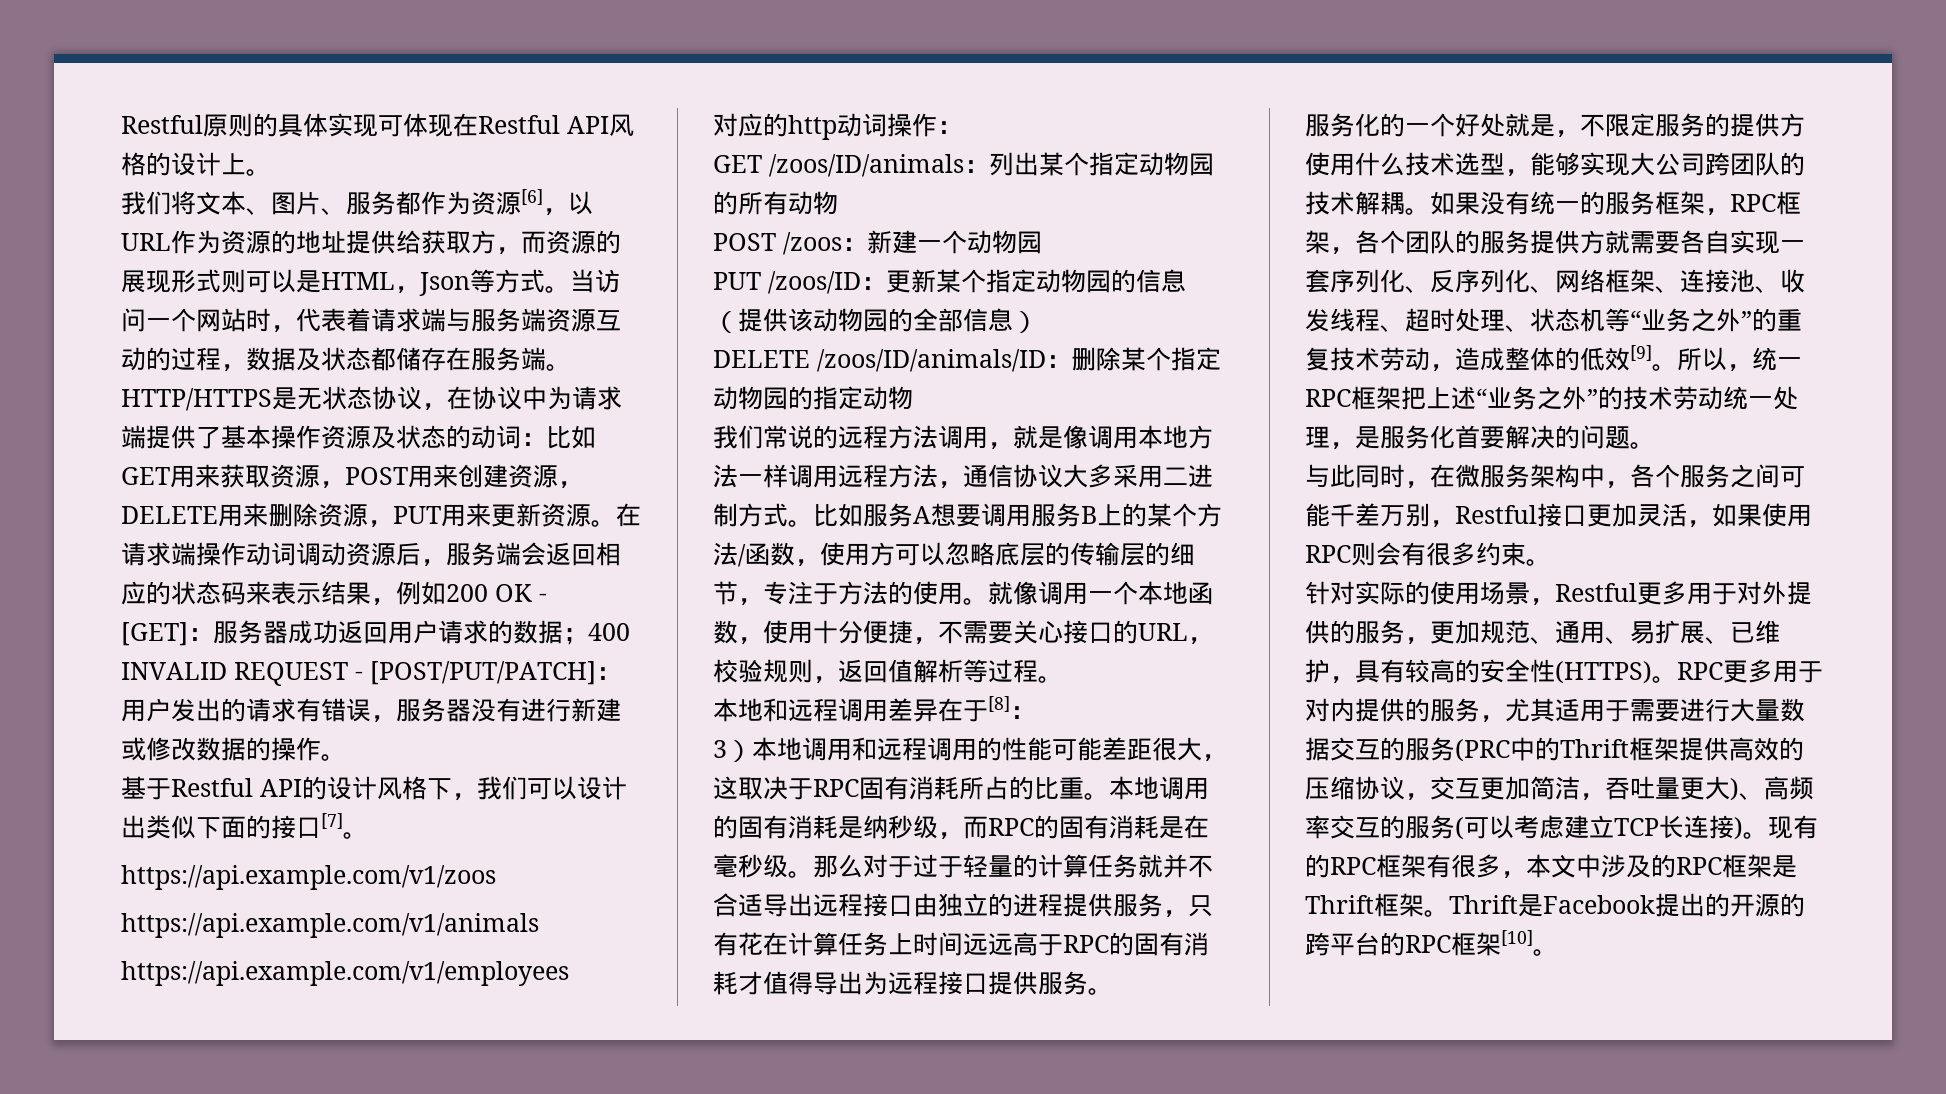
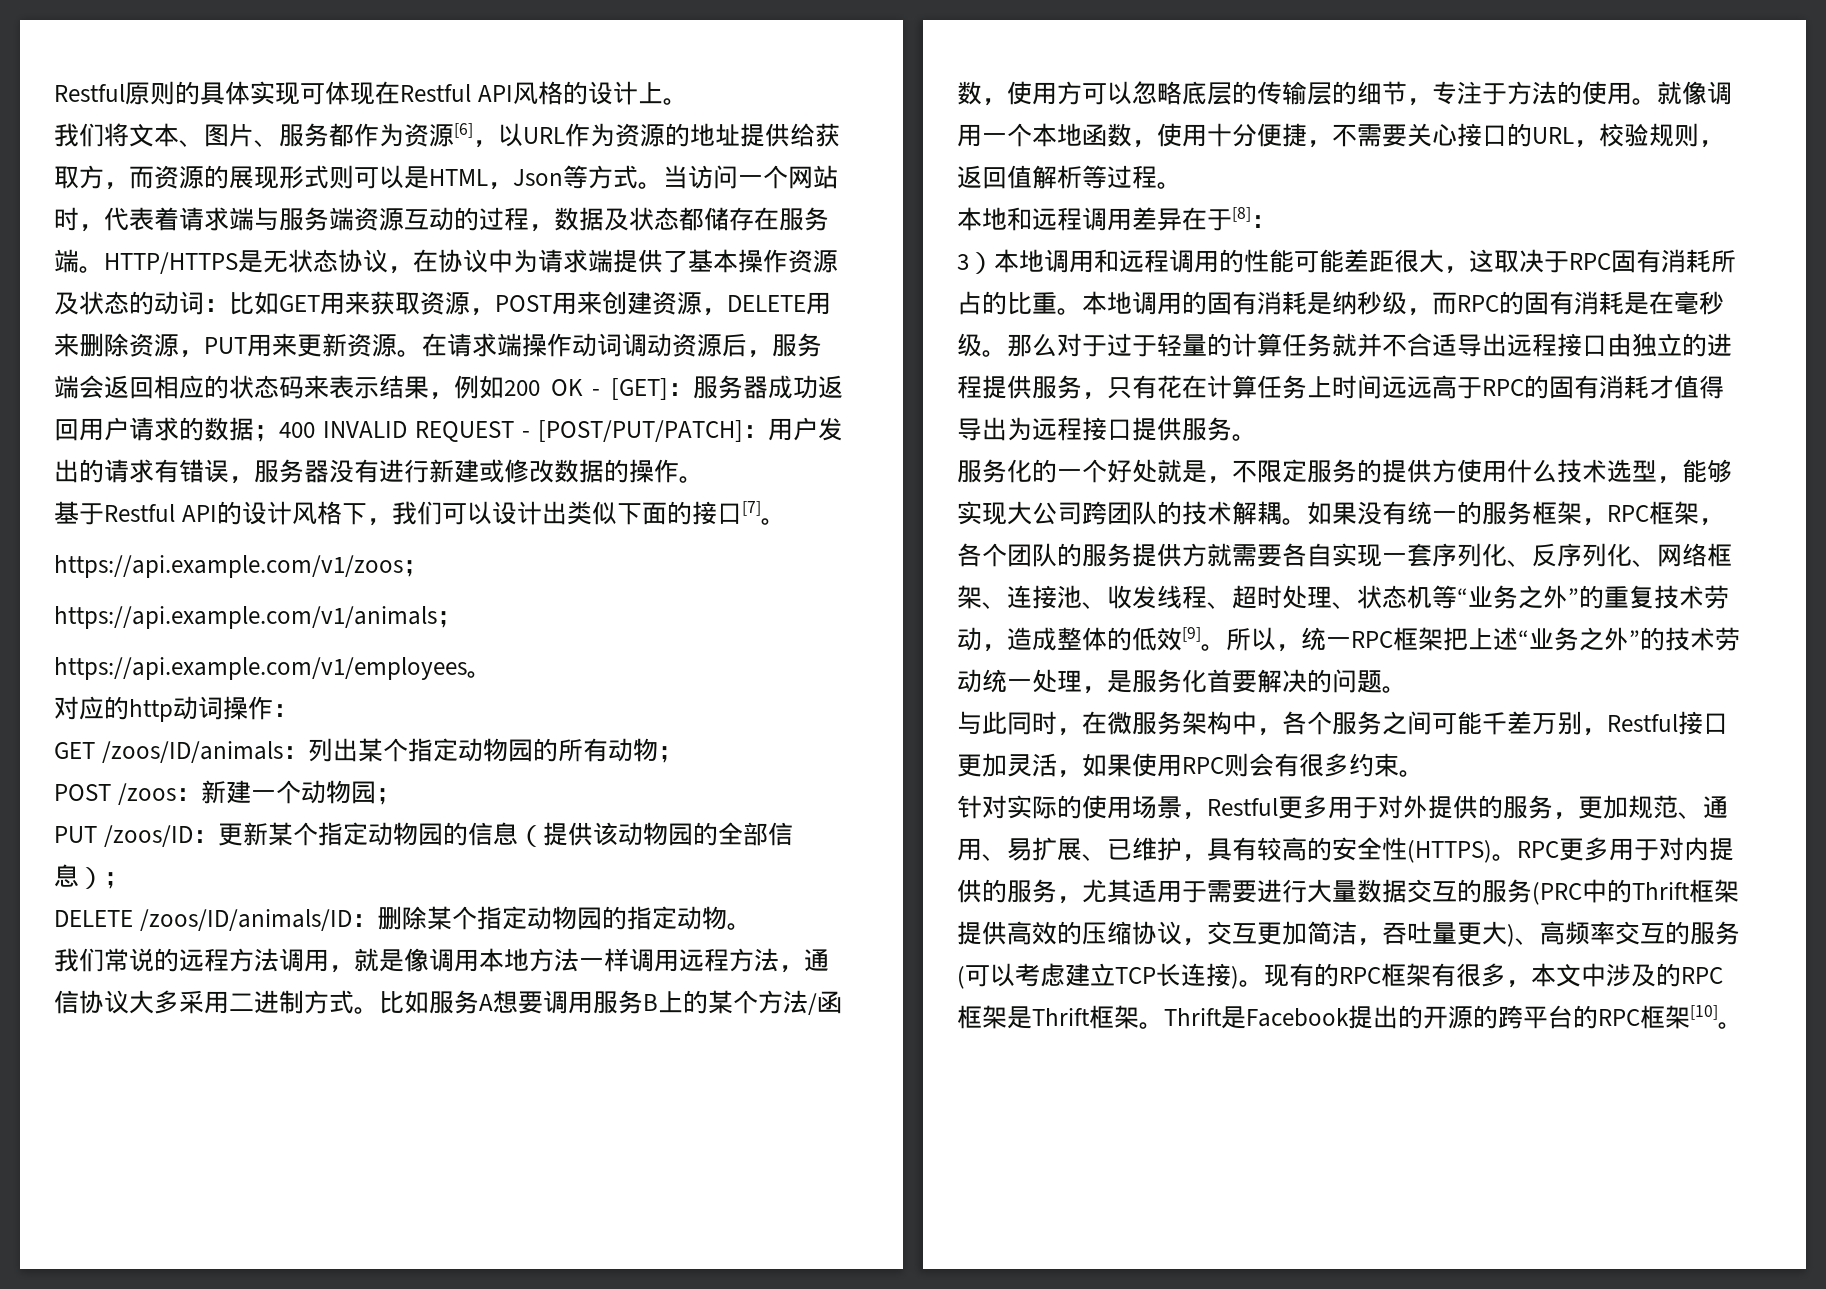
- https://api.example.com/v1/zoos
+ https://api.example.com/v1/zoos；
- https://api.example.com/v1/animals
+ https://api.example.com/v1/animals；
- https://api.example.com/v1/employees
+ https://api.example.com/v1/employees。
- GET /zoos/ID/animals：列出某个指定动物园的所有动物
+ GET /zoos/ID/animals：列出某个指定动物园的所有动物；
- POST /zoos：新建一个动物园
+ POST /zoos：新建一个动物园；
- PUT /zoos/ID：更新某个指定动物园的信息（提供该动物园的全部信息）
+ PUT /zoos/ID：更新某个指定动物园的信息（提供该动物园的全部信息）；
- DELETE /zoos/ID/animals/ID：删除某个指定动物园的指定动物
+ DELETE /zoos/ID/animals/ID：删除某个指定动物园的指定动物。

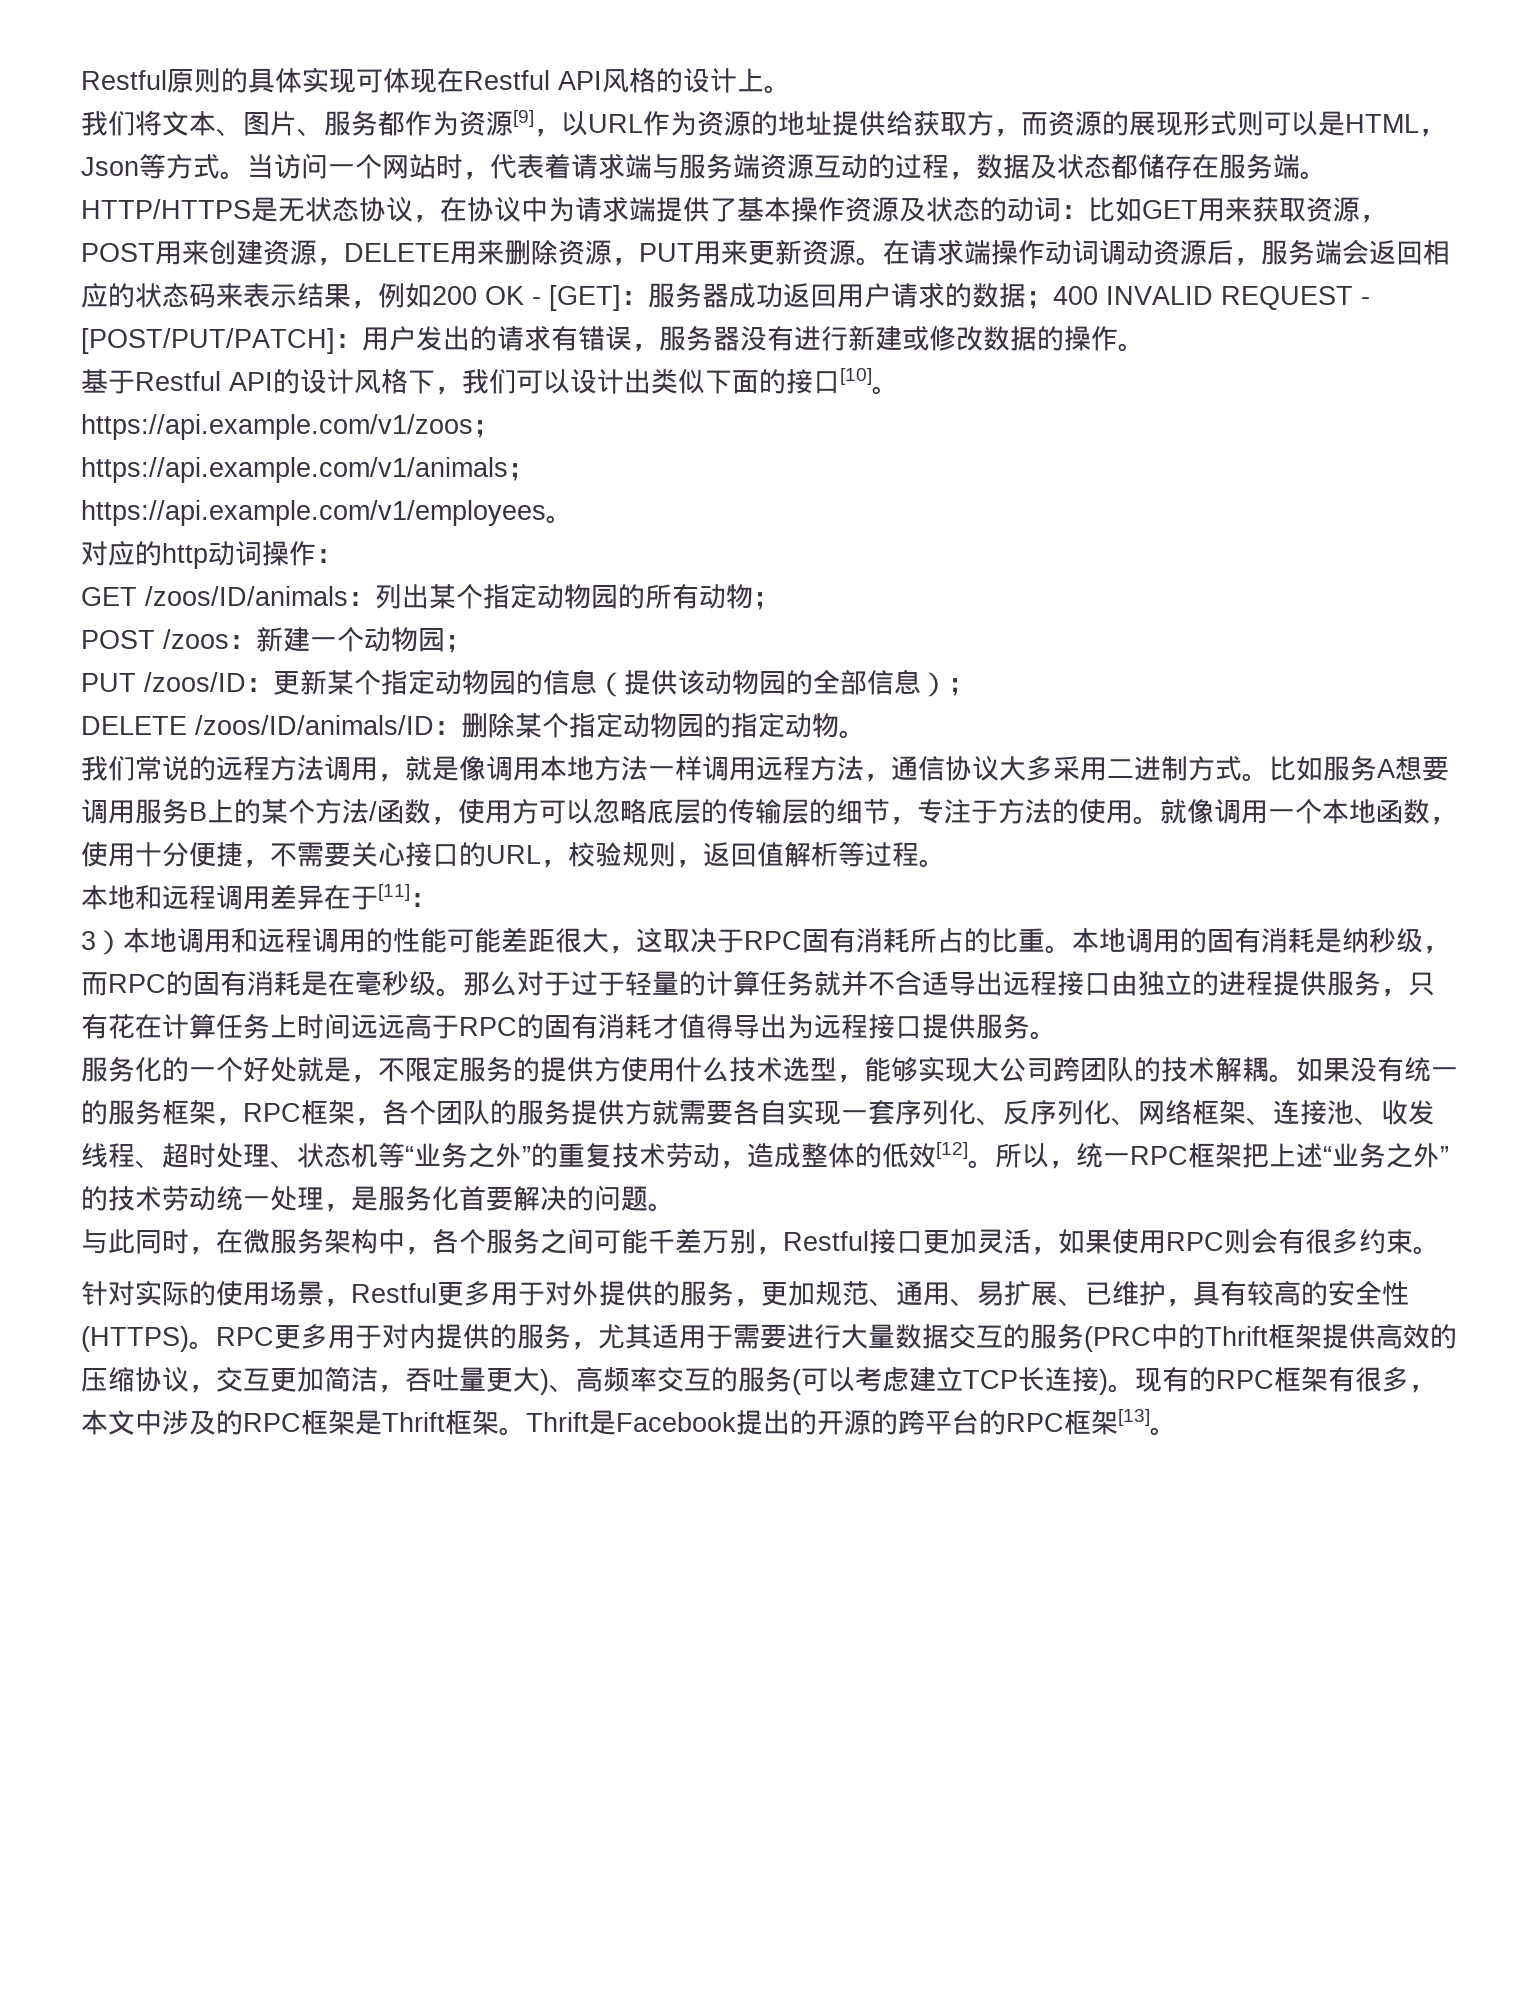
- 我们将文本、图片、服务都作为资源[6]，以URL作为资源的地址提供给获取方，而资源的展现形式则可以是HTML，Json等方式。
+ 我们将文本、图片、服务都作为资源[9]，以URL作为资源的地址提供给获取方，而资源的展现形式则可以是HTML，Json等方式。
- 基于Restful API的设计风格下，我们可以设计出类似下面的接口[7]。
+ 基于Restful API的设计风格下，我们可以设计出类似下面的接口[10]。
- 本地和远程调用差异在于[8]：
+ 本地和远程调用差异在于[11]：
- 如果没有统一的服务框架，RPC框架，各个团队的服务提供方就需要各自实现一套序列化、反序列化、网络框架、连接池、收发线程、超时处理、状态机等“业务之外”的重复技术劳动，造成整体的低效[9]。
+ 如果没有统一的服务框架，RPC框架，各个团队的服务提供方就需要各自实现一套序列化、反序列化、网络框架、连接池、收发线程、超时处理、状态机等“业务之外”的重复技术劳动，造成整体的低效[12]。
- Thrift是Facebook提出的开源的跨平台的RPC框架[10]。
+ Thrift是Facebook提出的开源的跨平台的RPC框架[13]。

